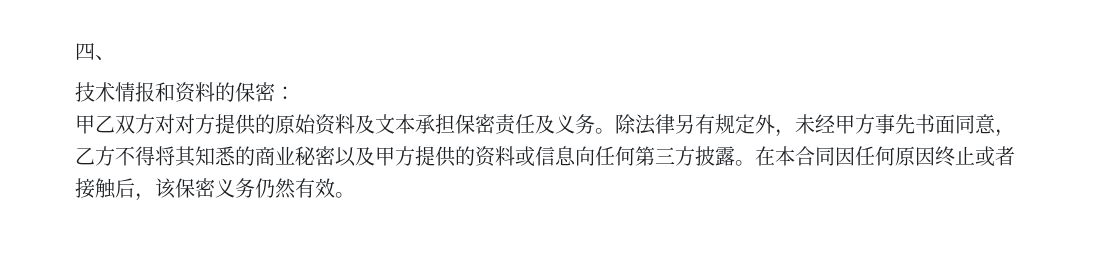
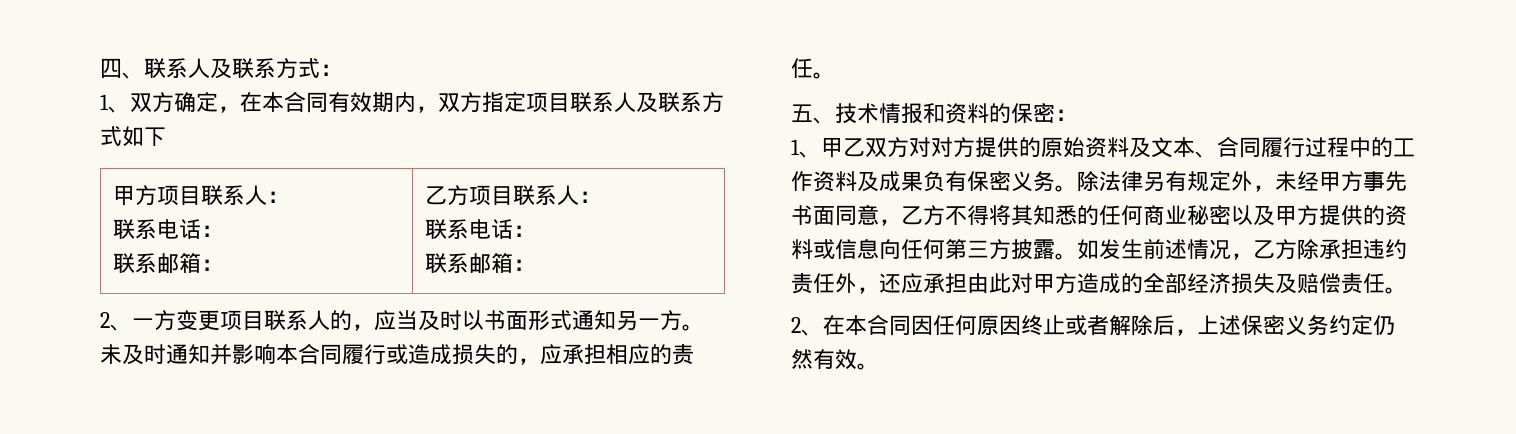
- 四、
- 技术情报和资料的保密：
+ 四、联系人及联系方式：
+ 1、双方确定，在本合同有效期内，双方指定项目联系人及联系方式如下
+ 甲方项目联系人：
+ 联系电话：
+ 联系邮箱： | 乙方项目联系人：
+ 联系电话：
+ 联系邮箱：
+ 2、一方变更项目联系人的，应当及时以书面形式通知另一方。未及时通知并影响本合同履行或造成损失的，应承担相应的责任。
+ 五、技术情报和资料的保密：
- 甲乙双方对对方提供的原始资料及文本承担保密责任及义务。
+ 1、甲乙双方对对方提供的原始资料及文本、合同履行过程中的工作资料及成果负有保密义务。
- 除法律另有规定外，未经甲方事先书面同意，乙方不得将其知悉的商业秘密以及甲方提供的资料或信息向任何第三方披露。
+ 除法律另有规定外，未经甲方事先书面同意，乙方不得将其知悉的任何商业秘密以及甲方提供的资料或信息向任何第三方披露。
- 在本合同因任何原因终止或者接触后，该保密义务仍然有效。
+ 如发生前述情况，乙方除承担违约责任外，还应承担由此对甲方造成的全部经济损失及赔偿责任。
+ 2、在本合同因任何原因终止或者解除后，上述保密义务约定仍然有效。

